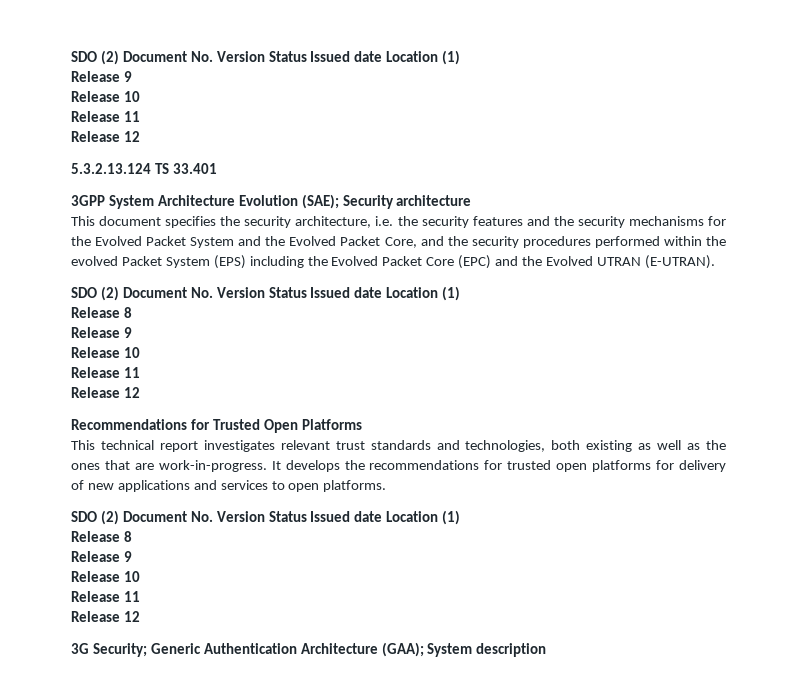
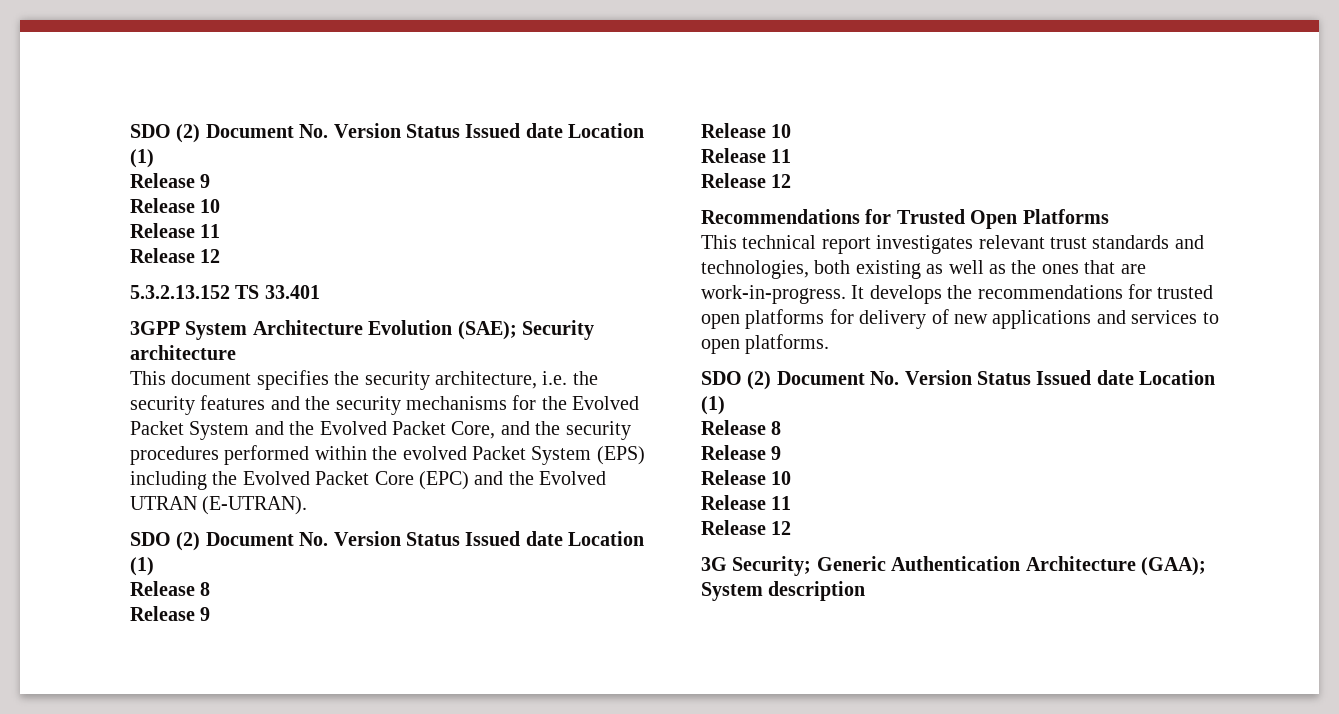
- 5.3.2.13.124 TS 33.401
+ 5.3.2.13.152 TS 33.401

